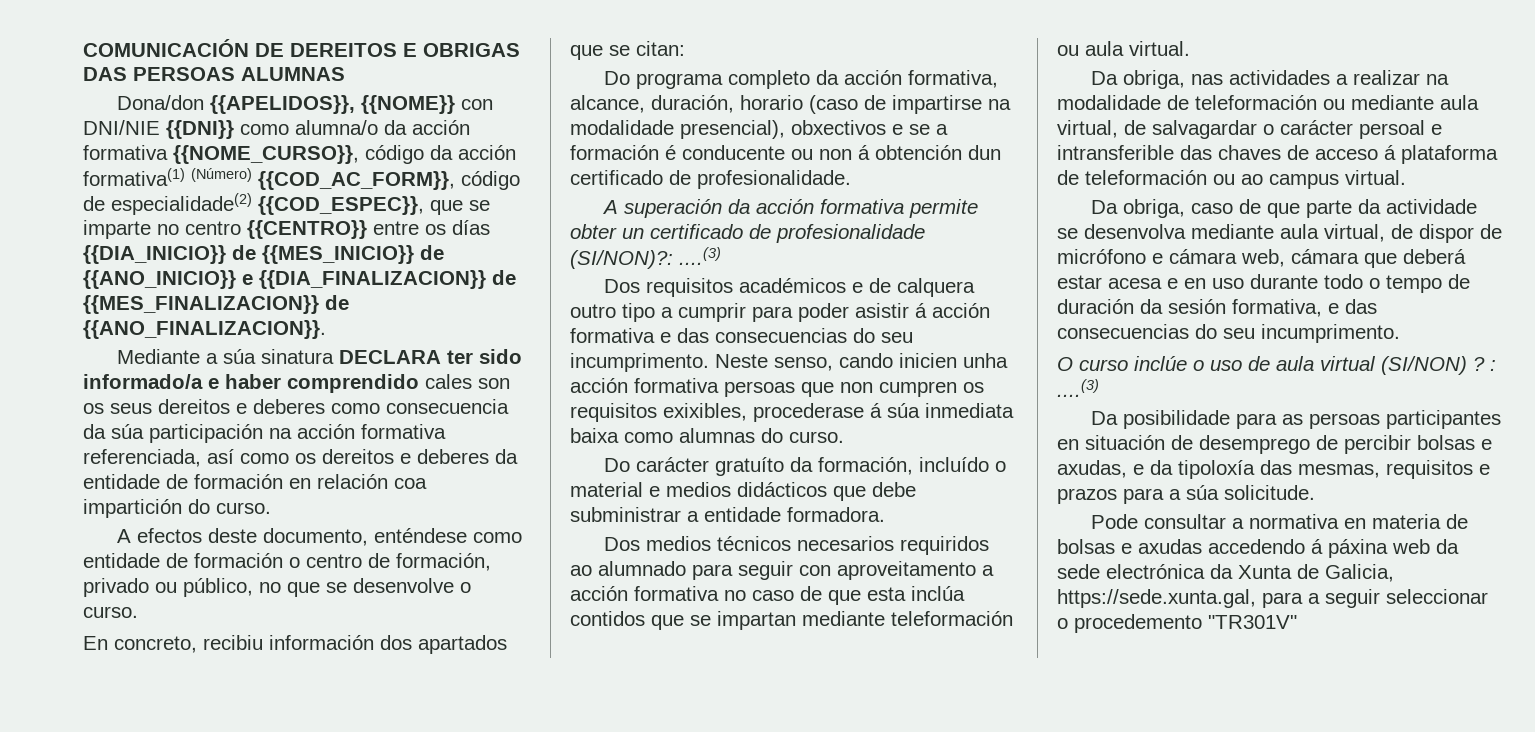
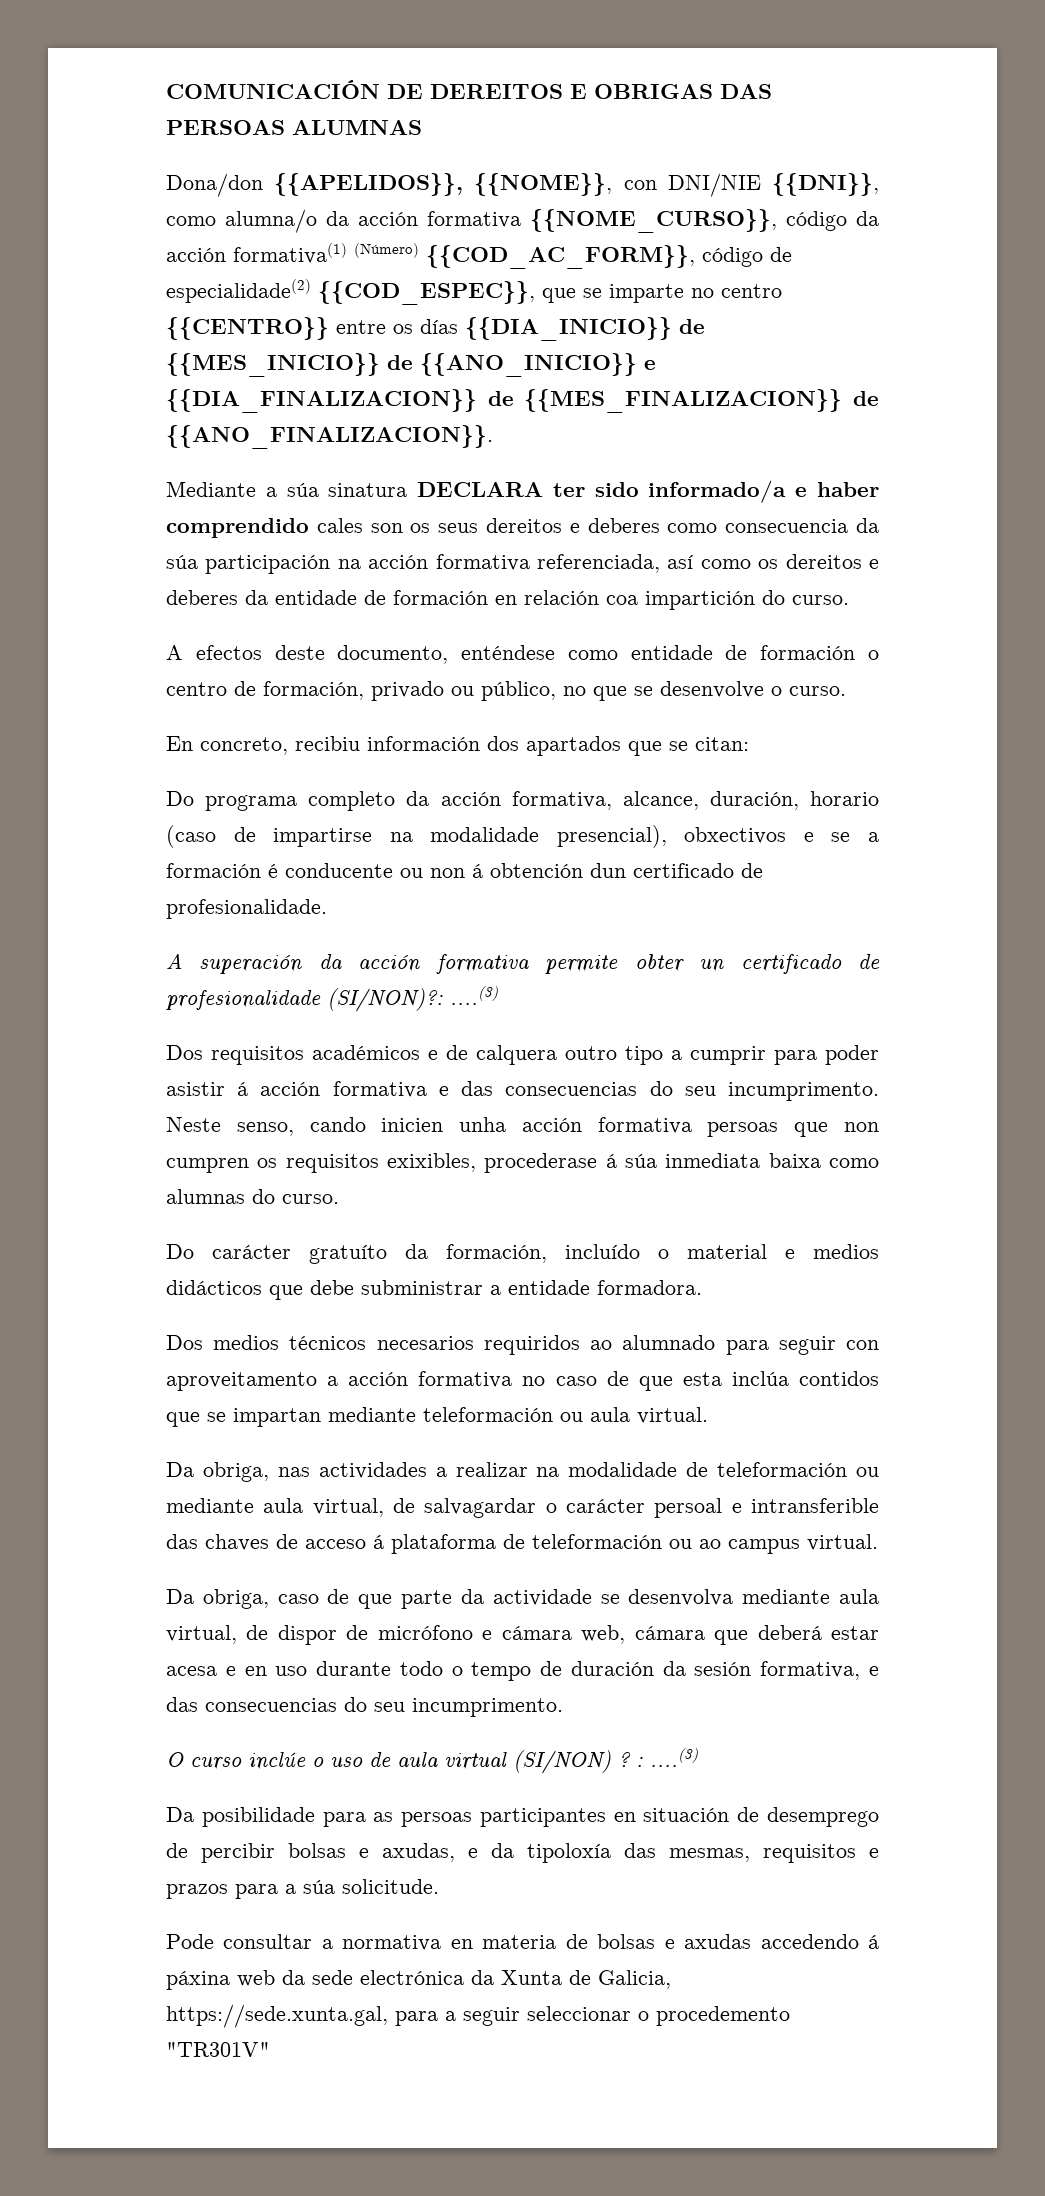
- Dona/don {{APELIDOS}}, {{NOME}} con DNI/NIE {{DNI}} como alumna/o da acción formativa {{NOME_CURSO}}, código da acción formativa(1) (Número) {{COD_AC_FORM}}, código de especialidade(2) {{COD_ESPEC}}, que se imparte no centro {{CENTRO}} entre os días {{DIA_INICIO}} de {{MES_INICIO}} de {{ANO_INICIO}} e {{DIA_FINALIZACION}} de {{MES_FINALIZACION}} de {{ANO_FINALIZACION}}.
+ Dona/don {{APELIDOS}}, {{NOME}}, con DNI/NIE {{DNI}}, como alumna/o da acción formativa {{NOME_CURSO}}, código da acción formativa(1) (Número) {{COD_AC_FORM}}, código de especialidade(2) {{COD_ESPEC}}, que se imparte no centro {{CENTRO}} entre os días {{DIA_INICIO}} de {{MES_INICIO}} de {{ANO_INICIO}} e {{DIA_FINALIZACION}} de {{MES_FINALIZACION}} de {{ANO_FINALIZACION}}.

